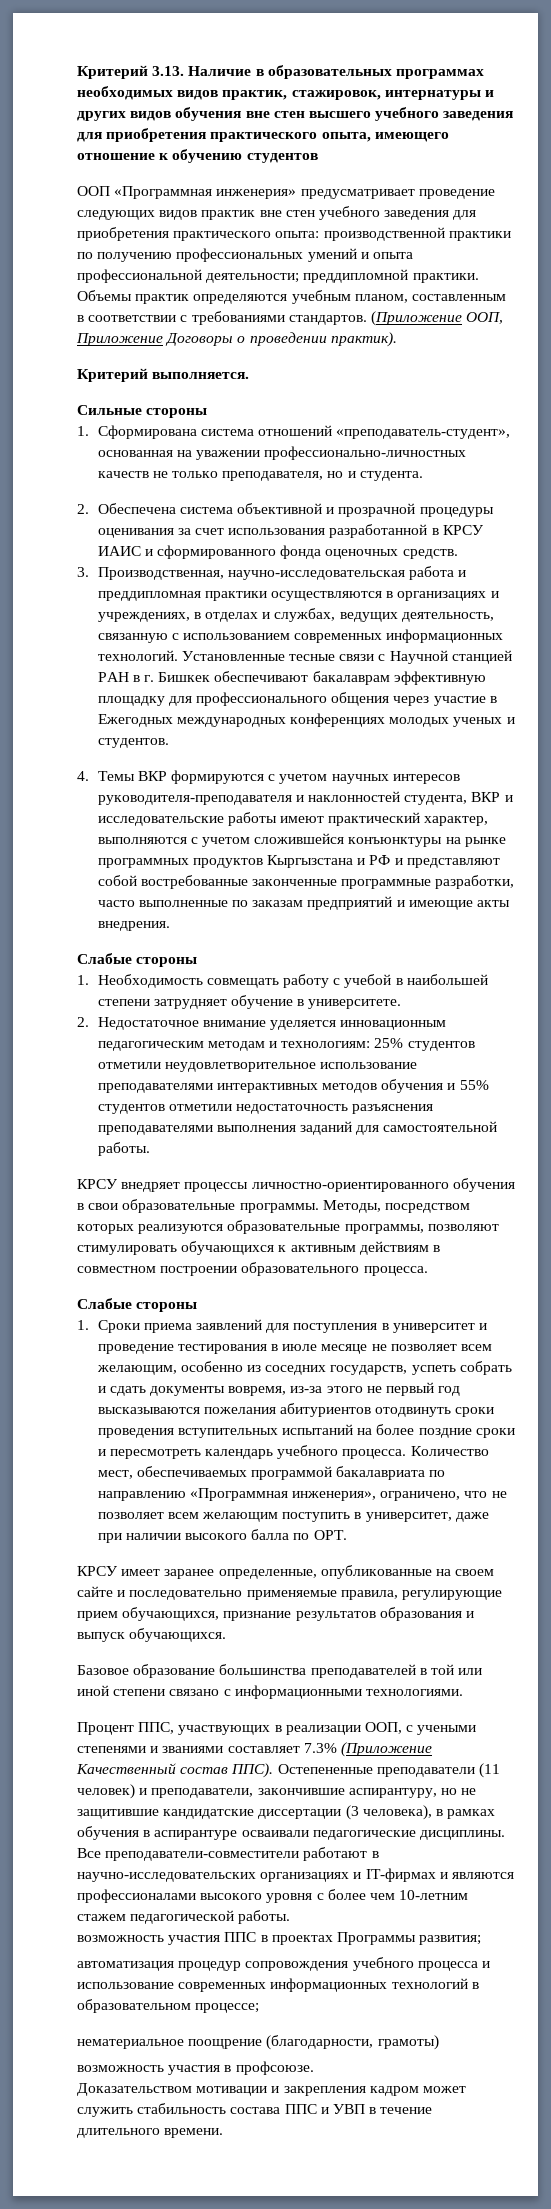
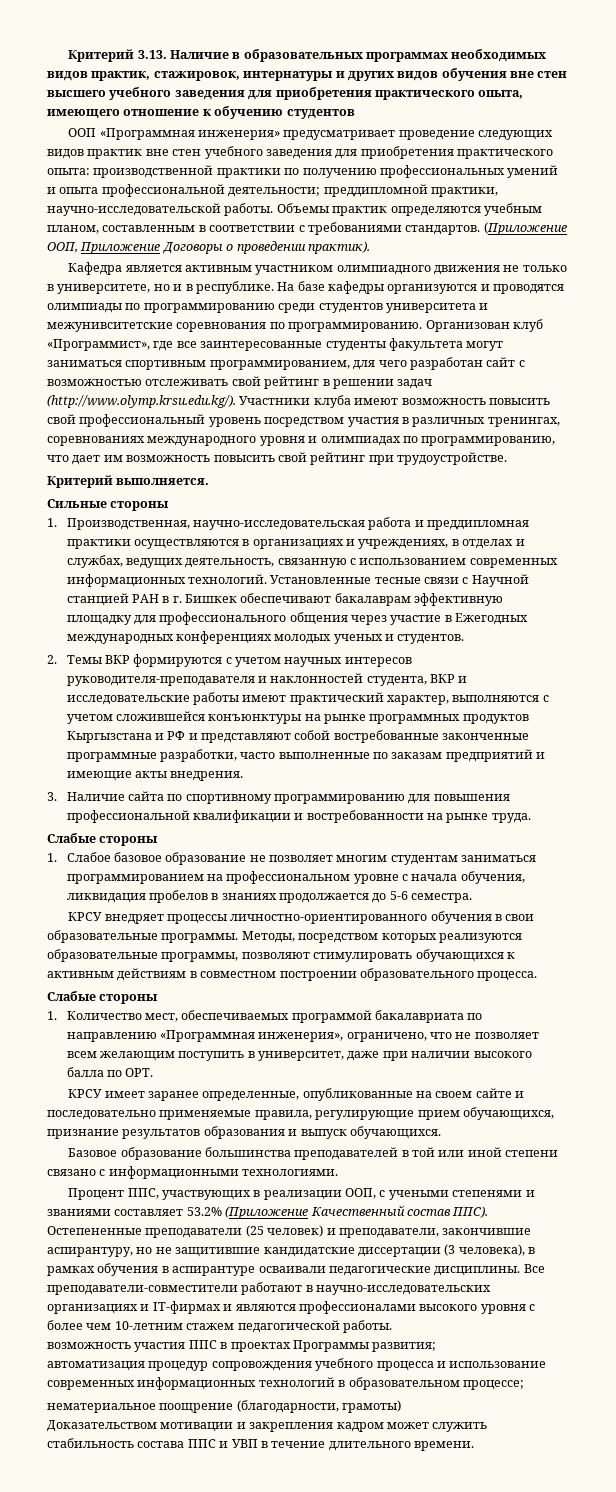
- ООП «Программная инженерия» предусматривает проведение следующих видов практик вне стен учебного заведения для приобретения практического опыта: производственной практики по получению профессиональных умений и опыта профессиональной деятельности; преддипломной практики.
+ ООП «Программная инженерия» предусматривает проведение следующих видов практик вне стен учебного заведения для приобретения практического опыта: производственной практики по получению профессиональных умений и опыта профессиональной деятельности; преддипломной практики, научно-исследовательской работы.
+ Кафедра является активным участником олимпиадного движения не только в университете, но и в республике. На базе кафедры организуются и проводятся олимпиады по программированию среди студентов университета и межунивситетские соревнования по программированию. Организован клуб «Программист», где все заинтересованные студенты факультета могут заниматься спортивным программированием, для чего разработан сайт с возможностью отслеживать свой рейтинг в решении задач (http://www.olymp.krsu.edu.kg/). Участники клуба имеют возможность повысить свой профессиональный уровень посредством участия в различных тренингах, соревнованиях международного уровня и олимпиадах по программированию, что дает им возможность повысить свой рейтинг при трудоустройстве.
  Критерий выполняется.
  Сильные стороны
- 1. Сформирована система отношений «преподаватель-студент», основанная на уважении профессионально-личностных качеств не только преподавателя, но и студента.
- 2. Обеспечена система объективной и прозрачной процедуры оценивания за счет использования разработанной в КРСУ ИАИС и сформированного фонда оценочных средств.
- 3. Производственная, научно-исследовательская работа и преддипломная практики осуществляются в организациях и учреждениях, в отделах и службах, ведущих деятельность, связанную с использованием современных информационных технологий.
+ 1. Производственная, научно-исследовательская работа и преддипломная практики осуществляются в организациях и учреждениях, в отделах и службах, ведущих деятельность, связанную с использованием современных информационных технологий.
- 4. Темы ВКР формируются с учетом научных интересов руководителя-преподавателя и наклонностей студента, ВКР и исследовательские работы имеют практический характер, выполняются с учетом сложившейся конъюнктуры на рынке программных продуктов Кыргызстана и РФ и представляют собой востребованные законченные программные разработки, часто выполненные по заказам предприятий и имеющие акты внедрения.
+ 2. Темы ВКР формируются с учетом научных интересов руководителя-преподавателя и наклонностей студента, ВКР и исследовательские работы имеют практический характер, выполняются с учетом сложившейся конъюнктуры на рынке программных продуктов Кыргызстана и РФ и представляют собой востребованные законченные программные разработки, часто выполненные по заказам предприятий и имеющие акты внедрения.
+ 3. Наличие сайта по спортивному программированию для повышения профессиональной квалификации и востребованности на рынке труда.
  Слабые стороны
- 1. Необходимость совмещать работу с учебой в наибольшей степени затрудняет обучение в университете.
- 2. Недостаточное внимание уделяется инновационным педагогическим методам и технологиям: 25% студентов отметили неудовлетворительное использование преподавателями интерактивных методов обучения и 55% студентов отметили недостаточность разъяснения преподавателями выполнения заданий для самостоятельной работы.
+ 1. Слабое базовое образование не позволяет многим студентам заниматься программированием на профессиональном уровне с начала обучения, ликвидация пробелов в знаниях продолжается до 5-6 семестра.
- 1. Сроки приема заявлений для поступления в университет и проведение тестирования в июле месяце не позволяет всем желающим, особенно из соседних государств, успеть собрать и сдать документы вовремя, из-за этого не первый год высказываются пожелания абитуриентов отодвинуть сроки проведения вступительных испытаний на более поздние сроки и пересмотреть календарь учебного процесса. Количество мест, обеспечиваемых программой бакалавриата по направлению «Программная инженерия», ограничено, что не позволяет всем желающим поступить в университет, даже при наличии высокого балла по ОРТ.
+ 1. Количество мест, обеспечиваемых программой бакалавриата по направлению «Программная инженерия», ограничено, что не позволяет всем желающим поступить в университет, даже при наличии высокого балла по ОРТ.
- Процент ППС, участвующих в реализации ООП, с учеными степенями и званиями составляет 7.3% (Приложение Качественный состав ППС).
+ Процент ППС, участвующих в реализации ООП, с учеными степенями и званиями составляет 53.2% (Приложение Качественный состав ППС).
- Остепененные преподаватели (11 человек) и преподаватели, закончившие аспирантуру, но не защитившие кандидатские диссертации (3 человека), в рамках обучения в аспирантуре осваивали педагогические дисциплины.
+ Остепененные преподаватели (25 человек) и преподаватели, закончившие аспирантуру, но не защитившие кандидатские диссертации (3 человека), в рамках обучения в аспирантуре осваивали педагогические дисциплины.
- возможность участия в профсоюзе.

